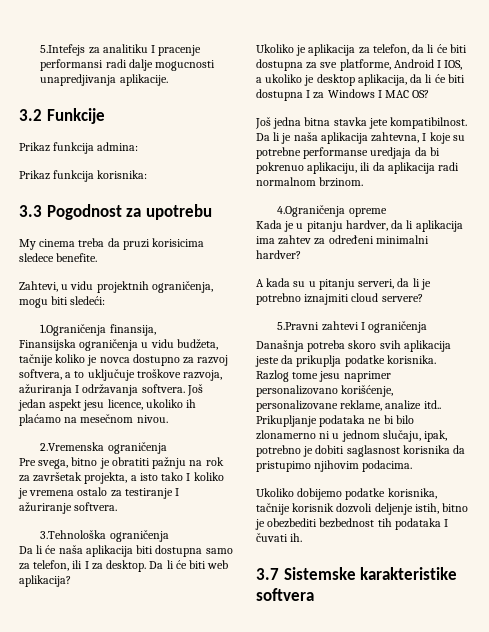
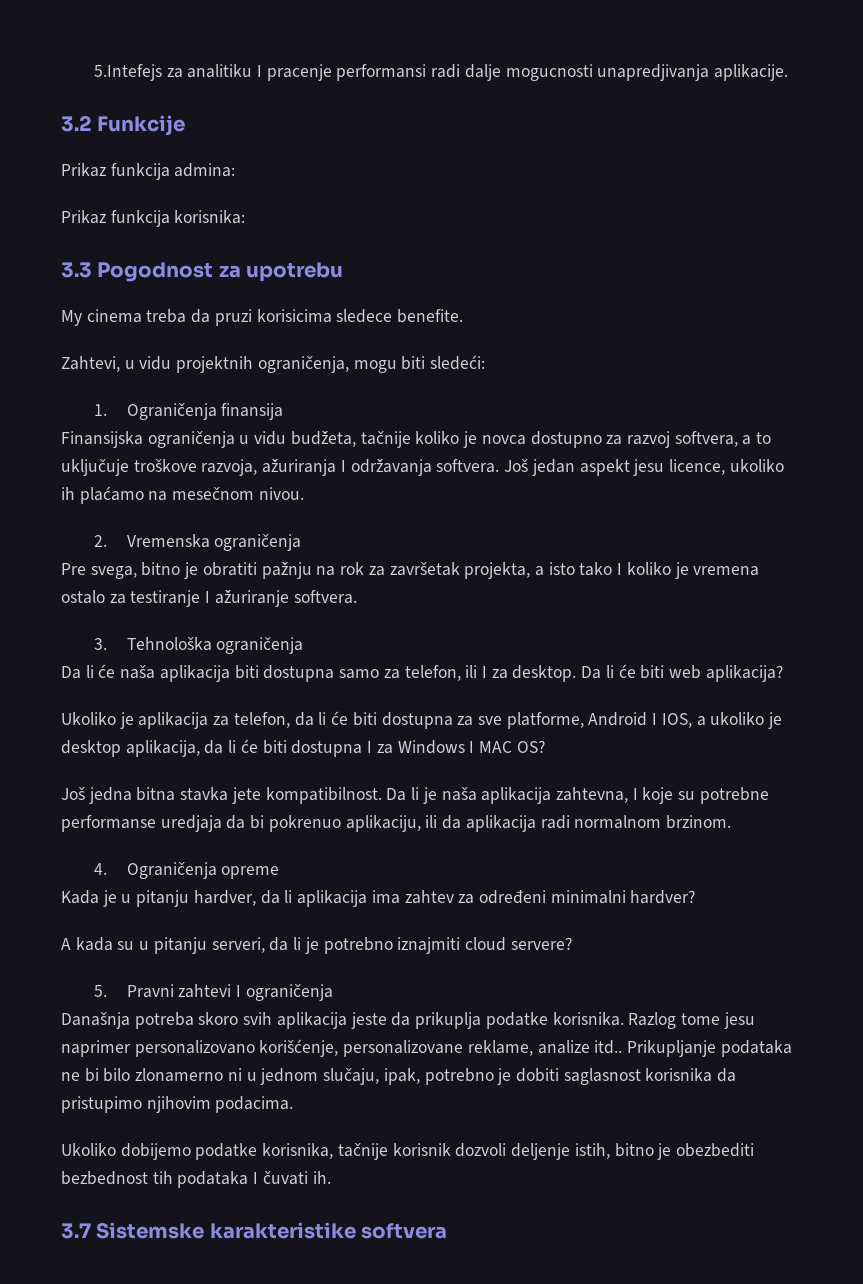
- 1.Ograničenja finansija,
+ 1. Ograničenja finansija
- 2.Vremenska ograničenja
+ 2. Vremenska ograničenja
- 3.Tehnološka ograničenja
+ 3. Tehnološka ograničenja
- 4.Ograničenja opreme
+ 4. Ograničenja opreme
- 5.Pravni zahtevi I ograničenja
+ 5. Pravni zahtevi I ograničenja

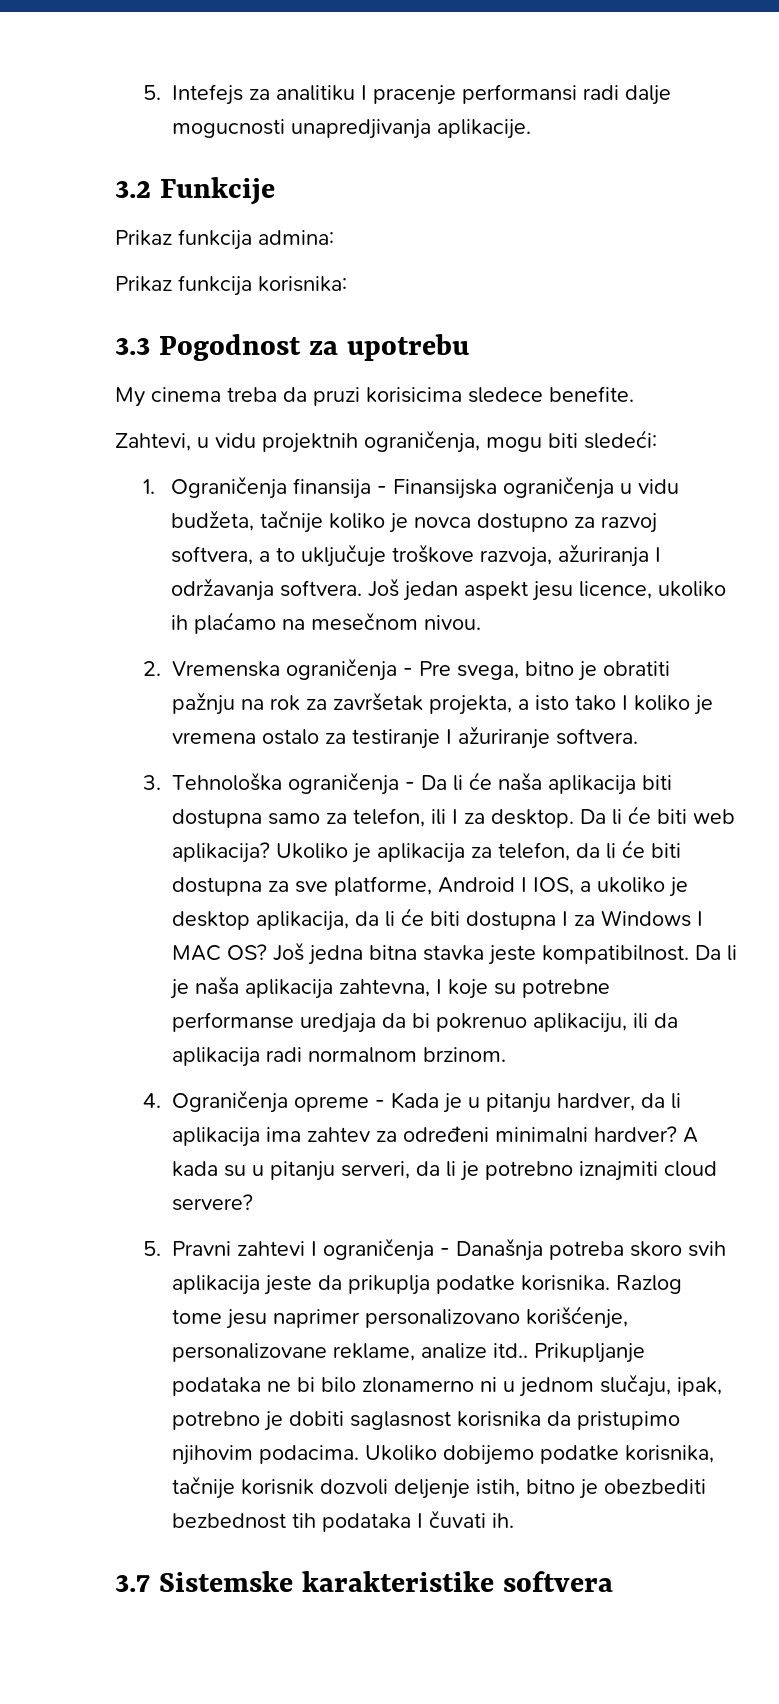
- 5.Intefejs za analitiku I pracenje performansi radi dalje mogucnosti unapredjivanja aplikacije.
+ 5. Intefejs za analitiku I pracenje performansi radi dalje mogucnosti unapredjivanja aplikacije.
- 1. Ograničenja finansija
- Finansijska ograničenja u vidu budžeta, tačnije koliko je novca dostupno za razvoj softvera, a to uključuje troškove razvoja, ažuriranja I održavanja softvera.
+ 1. Ograničenja finansija - Finansijska ograničenja u vidu budžeta, tačnije koliko je novca dostupno za razvoj softvera, a to uključuje troškove razvoja, ažuriranja I održavanja softvera.
- 2. Vremenska ograničenja
- Pre svega, bitno je obratiti pažnju na rok za završetak projekta, a isto tako I koliko je vremena ostalo za testiranje I ažuriranje softvera.
+ 2. Vremenska ograničenja - Pre svega, bitno je obratiti pažnju na rok za završetak projekta, a isto tako I koliko je vremena ostalo za testiranje I ažuriranje softvera.
- 3. Tehnološka ograničenja
- Da li će naša aplikacija biti dostupna samo za telefon, ili I za desktop.
+ 3. Tehnološka ograničenja - Da li će naša aplikacija biti dostupna samo za telefon, ili I za desktop.
- Da li će biti web aplikacija?
- Ukoliko je aplikacija za telefon, da li će biti dostupna za sve platforme, Android I IOS, a ukoliko je desktop aplikacija, da li će biti dostupna I za Windows I MAC OS?
- Još jedna bitna stavka jete kompatibilnost.
+ Da li će biti web aplikacija? Ukoliko je aplikacija za telefon, da li će biti dostupna za sve platforme, Android I IOS, a ukoliko je desktop aplikacija, da li će biti dostupna I za Windows I MAC OS? Još jedna bitna stavka jeste kompatibilnost.
- 4. Ograničenja opreme
- Kada je u pitanju hardver, da li aplikacija ima zahtev za određeni minimalni hardver?
- A kada su u pitanju serveri, da li je potrebno iznajmiti cloud servere?
+ 4. Ograničenja opreme - Kada je u pitanju hardver, da li aplikacija ima zahtev za određeni minimalni hardver? A kada su u pitanju serveri, da li je potrebno iznajmiti cloud servere?
- 5. Pravni zahtevi I ograničenja
- Današnja potreba skoro svih aplikacija jeste da prikuplja podatke korisnika.
+ 5. Pravni zahtevi I ograničenja - Današnja potreba skoro svih aplikacija jeste da prikuplja podatke korisnika.
- Prikupljanje podataka ne bi bilo zlonamerno ni u jednom slučaju, ipak, potrebno je dobiti saglasnost korisnika da pristupimo njihovim podacima.
- Ukoliko dobijemo podatke korisnika, tačnije korisnik dozvoli deljenje istih, bitno je obezbediti bezbednost tih podataka I čuvati ih.
+ Prikupljanje podataka ne bi bilo zlonamerno ni u jednom slučaju, ipak, potrebno je dobiti saglasnost korisnika da pristupimo njihovim podacima. Ukoliko dobijemo podatke korisnika, tačnije korisnik dozvoli deljenje istih, bitno je obezbediti bezbednost tih podataka I čuvati ih.

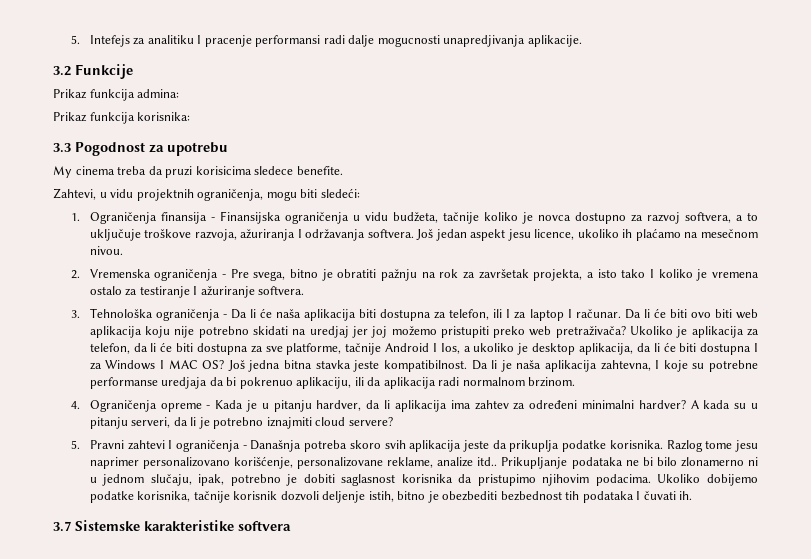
- 3. Tehnološka ograničenja - Da li će naša aplikacija biti dostupna samo za telefon, ili I za desktop.
+ 3. Tehnološka ograničenja - Da li će naša aplikacija biti dostupna za telefon, ili I za laptop I računar.
- Da li će biti web aplikacija?
+ Da li će biti ovo biti web aplikacija koju nije potrebno skidati na uredjaj jer joj možemo pristupiti preko web pretraživača?
- Ukoliko je aplikacija za telefon, da li će biti dostupna za sve platforme, Android I IOS, a ukoliko je desktop aplikacija, da li će biti dostupna I za Windows I MAC OS?
+ Ukoliko je aplikacija za telefon, da li će biti dostupna za sve platforme, tačnije Android I Ios, a ukoliko je desktop aplikacija, da li će biti dostupna I za Windows I MAC OS?

